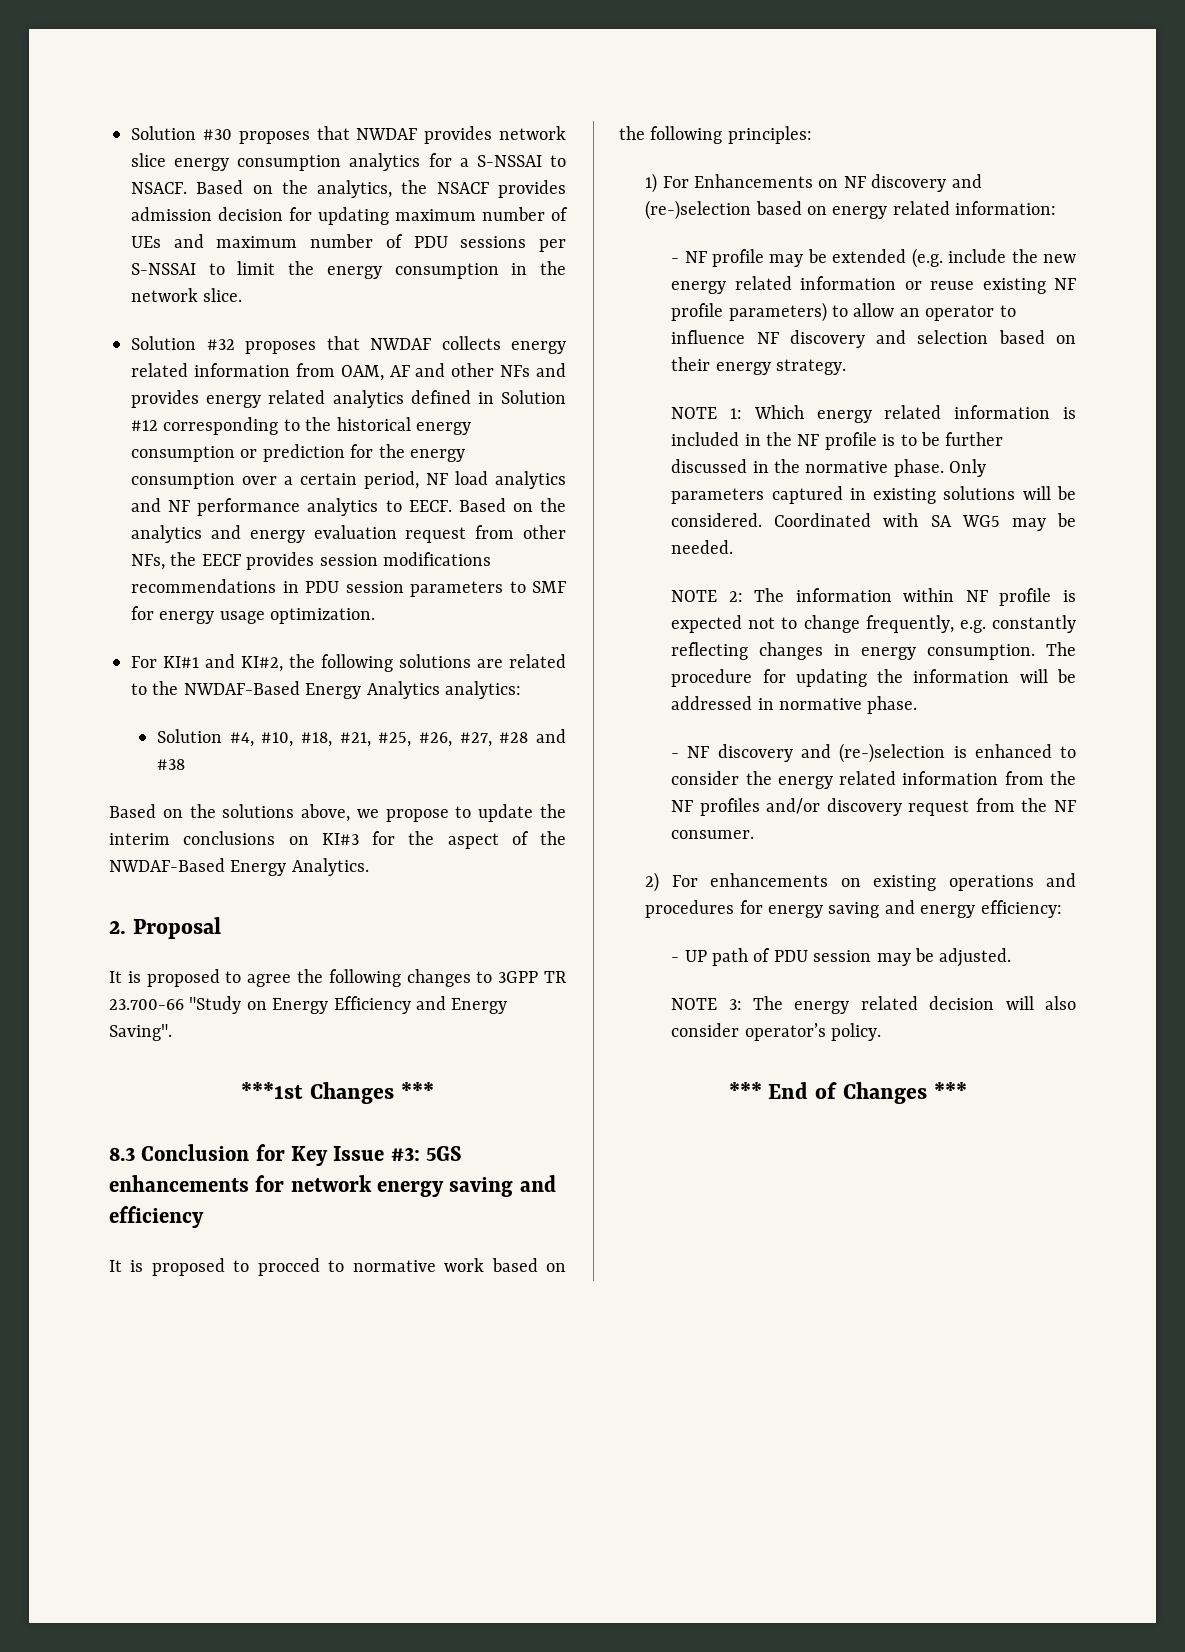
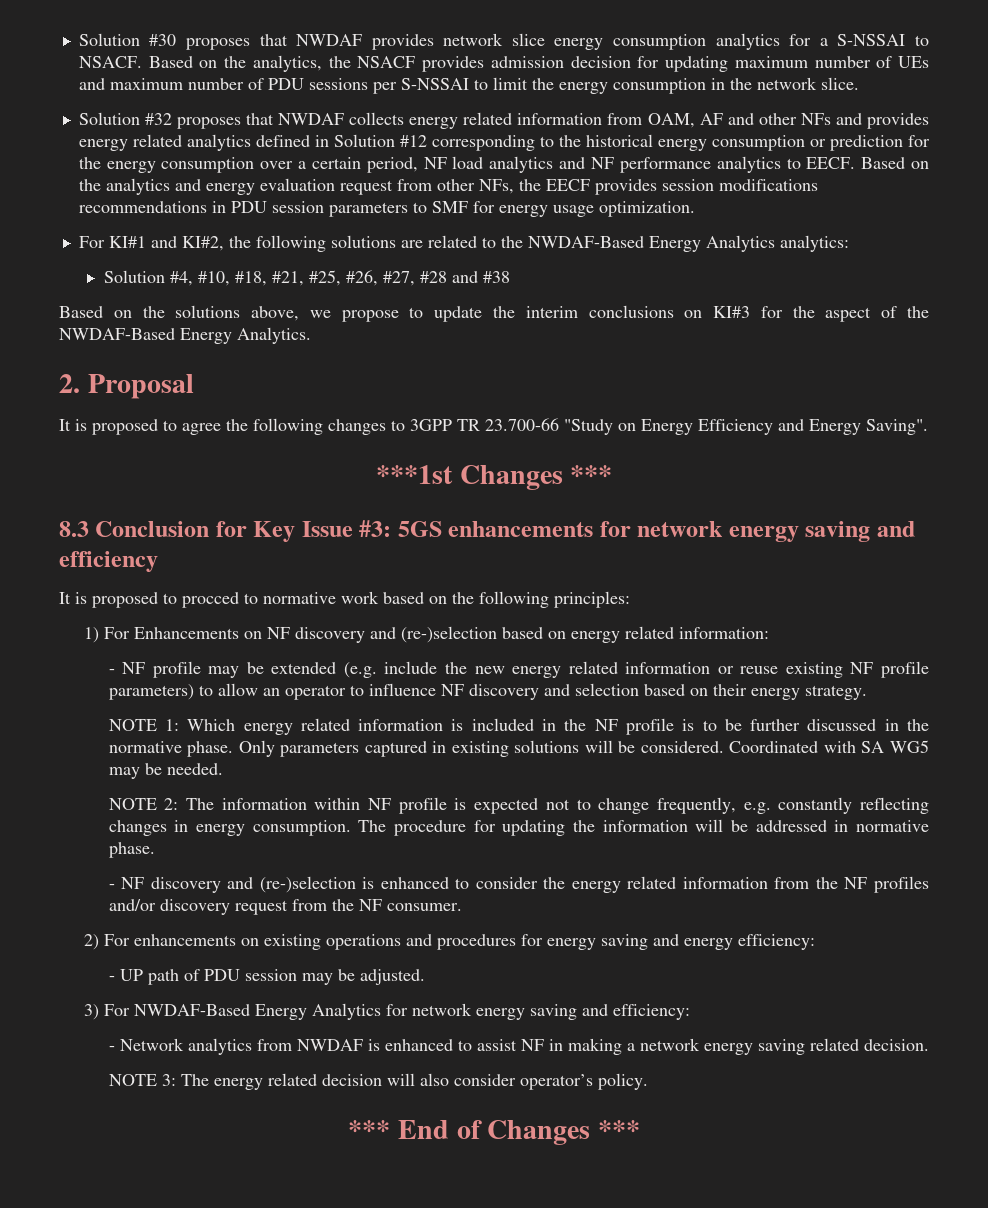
+ 3) For NWDAF-Based Energy Analytics for network energy saving and efficiency:
+ - Network analytics from NWDAF is enhanced to assist NF in making a network energy saving related decision.

